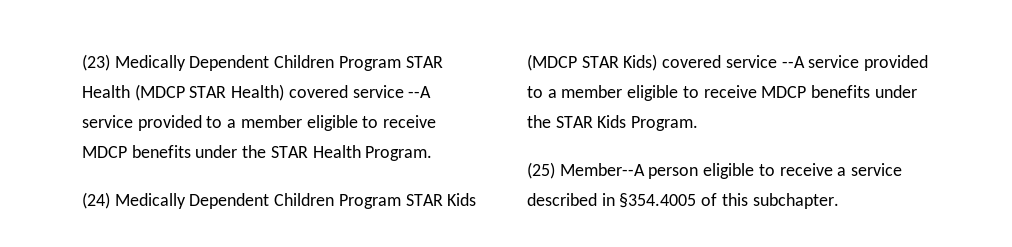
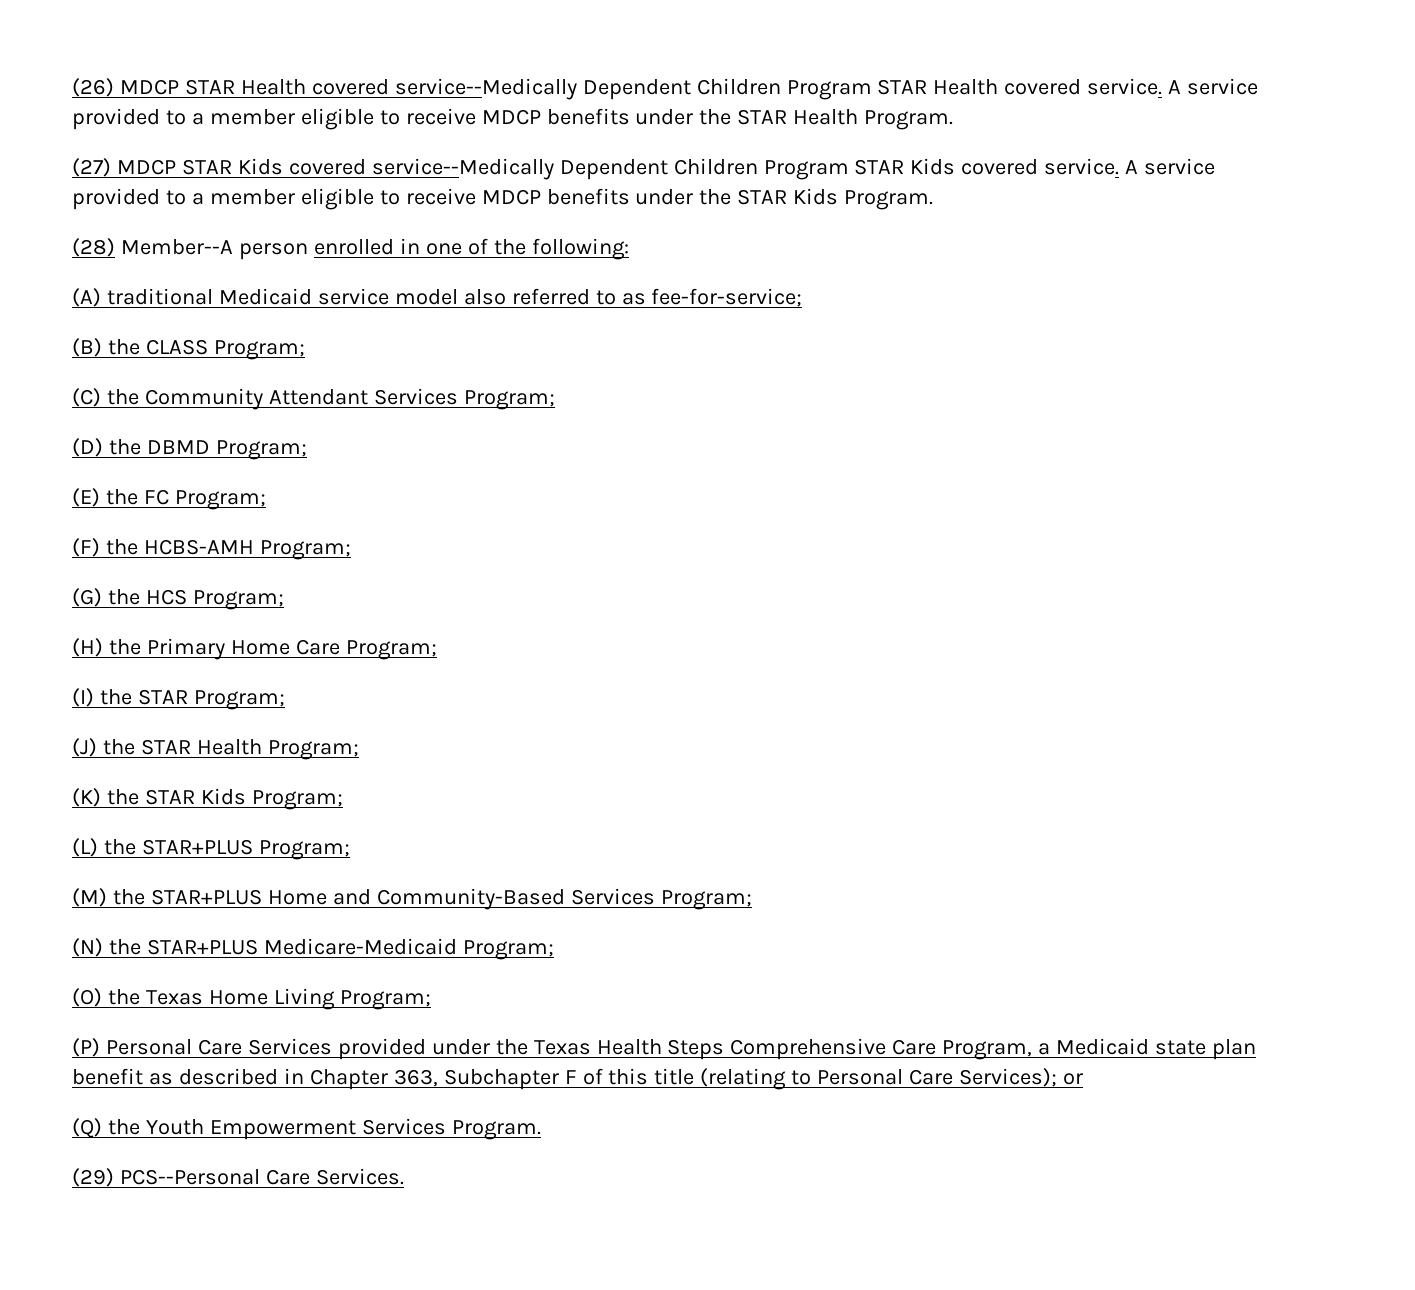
- (23) Medically Dependent Children Program STAR Health (MDCP STAR Health) covered service --A service provided to a member eligible to receive MDCP benefits under the STAR Health Program.
+ (26) MDCP STAR Health covered service--Medically Dependent Children Program STAR Health covered service. A service provided to a member eligible to receive MDCP benefits under the STAR Health Program.
- (24) Medically Dependent Children Program STAR Kids (MDCP STAR Kids) covered service --A service provided to a member eligible to receive MDCP benefits under the STAR Kids Program.
+ (27) MDCP STAR Kids covered service--Medically Dependent Children Program STAR Kids covered service. A service provided to a member eligible to receive MDCP benefits under the STAR Kids Program.
- (25) Member--A person eligible to receive a service described in §354.4005 of this subchapter.
+ (28) Member--A person enrolled in one of the following:
+ (A) traditional Medicaid service model also referred to as fee-for-service;
+ (B) the CLASS Program;
+ (C) the Community Attendant Services Program;
+ (D) the DBMD Program;
+ (E) the FC Program;
+ (F) the HCBS-AMH Program;
+ (G) the HCS Program;
+ (H) the Primary Home Care Program;
+ (I) the STAR Program;
+ (J) the STAR Health Program;
+ (K) the STAR Kids Program;
+ (L) the STAR+PLUS Program;
+ (M) the STAR+PLUS Home and Community-Based Services Program;
+ (N) the STAR+PLUS Medicare-Medicaid Program;
+ (O) the Texas Home Living Program;
+ (P) Personal Care Services provided under the Texas Health Steps Comprehensive Care Program, a Medicaid state plan benefit as described in Chapter 363, Subchapter F of this title (relating to Personal Care Services); or
+ (Q) the Youth Empowerment Services Program.
+ (29) PCS--Personal Care Services.

